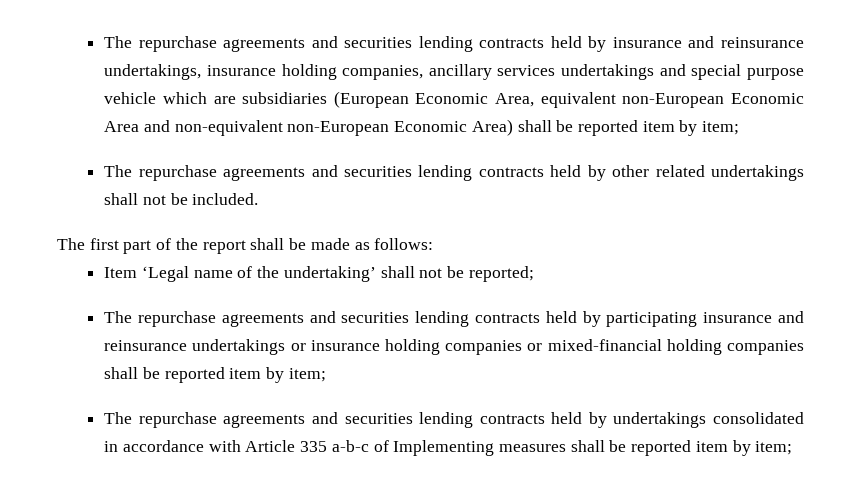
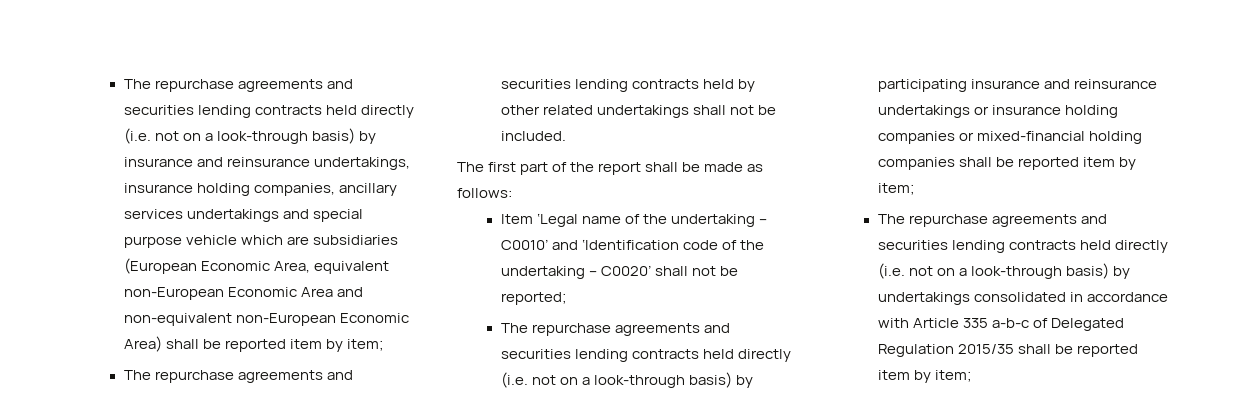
- The repurchase agreements and securities lending contracts held by insurance and reinsurance undertakings, insurance holding companies, ancillary services undertakings and special purpose vehicle which are subsidiaries (European Economic Area, equivalent non-European Economic Area and non-equivalent non-European Economic Area) shall be reported item by item;
+ The repurchase agreements and securities lending contracts held directly (i.e. not on a look-through basis) by insurance and reinsurance undertakings, insurance holding companies, ancillary services undertakings and special purpose vehicle which are subsidiaries (European Economic Area, equivalent non-European Economic Area and non-equivalent non-European Economic Area) shall be reported item by item;
- Item ‘Legal name of the undertaking’ shall not be reported;
+ Item ‘Legal name of the undertaking – C0010’ and ‘Identification code of the undertaking – C0020’ shall not be reported;
- The repurchase agreements and securities lending contracts held by participating insurance and reinsurance undertakings or insurance holding companies or mixed-financial holding companies shall be reported item by item;
+ The repurchase agreements and securities lending contracts held directly (i.e. not on a look-through basis) by participating insurance and reinsurance undertakings or insurance holding companies or mixed-financial holding companies shall be reported item by item;
- The repurchase agreements and securities lending contracts held by undertakings consolidated in accordance with Article 335 a-b-c of Implementing measures shall be reported item by item;
+ The repurchase agreements and securities lending contracts held directly (i.e. not on a look-through basis) by undertakings consolidated in accordance with Article 335 a-b-c of Delegated Regulation 2015/35 shall be reported item by item;

